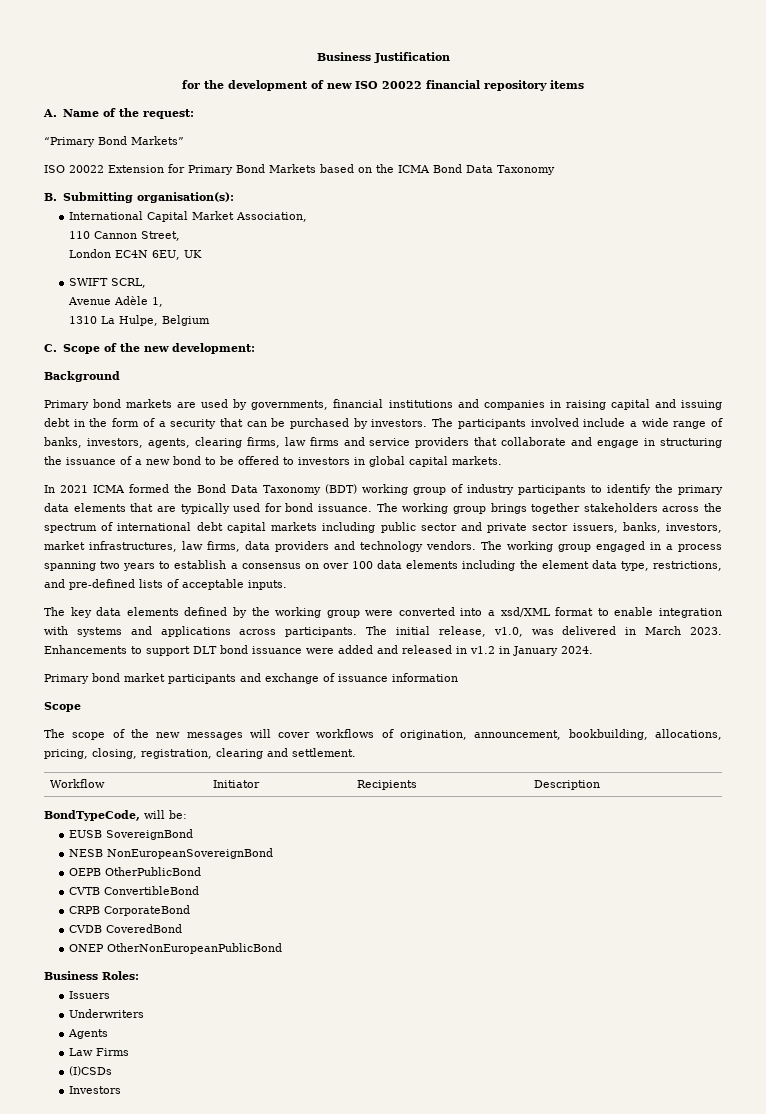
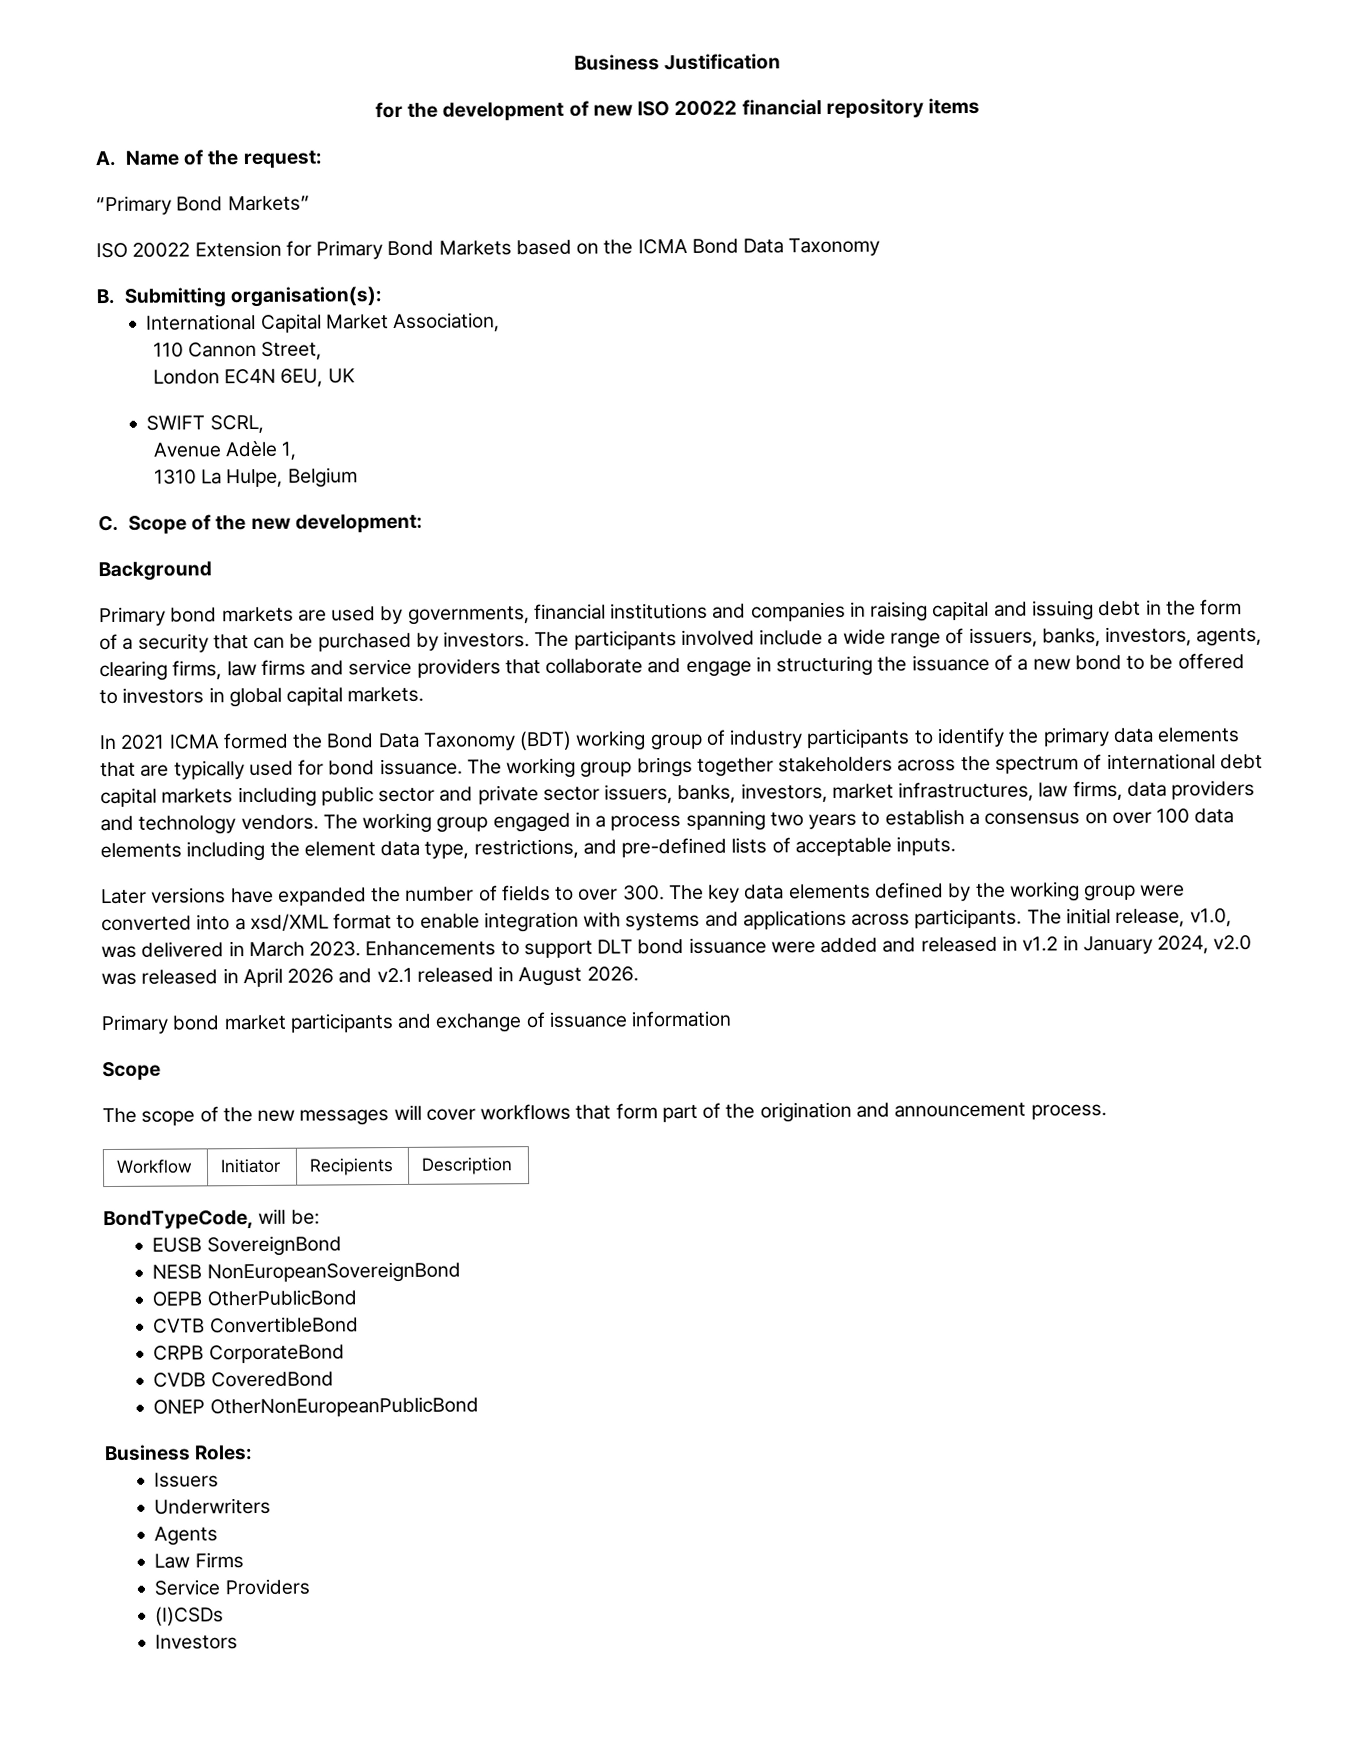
- The participants involved include a wide range of banks, investors, agents, clearing firms, law firms and service providers that collaborate and engage in structuring the issuance of a new bond to be offered to investors in global capital markets.
+ The participants involved include a wide range of issuers, banks, investors, agents, clearing firms, law firms and service providers that collaborate and engage in structuring the issuance of a new bond to be offered to investors in global capital markets.
- The key data elements defined by the working group were converted into a xsd/XML format to enable integration with systems and applications across participants.
+ Later versions have expanded the number of fields to over 300. The key data elements defined by the working group were converted into a xsd/XML format to enable integration with systems and applications across participants.
- Enhancements to support DLT bond issuance were added and released in v1.2 in January 2024.
+ Enhancements to support DLT bond issuance were added and released in v1.2 in January 2024, v2.0 was released in April 2026 and v2.1 released in August 2026.
- The scope of the new messages will cover workflows of origination, announcement, bookbuilding, allocations, pricing, closing, registration, clearing and settlement.
+ The scope of the new messages will cover workflows that form part of the origination and announcement process.
+ Service Providers

